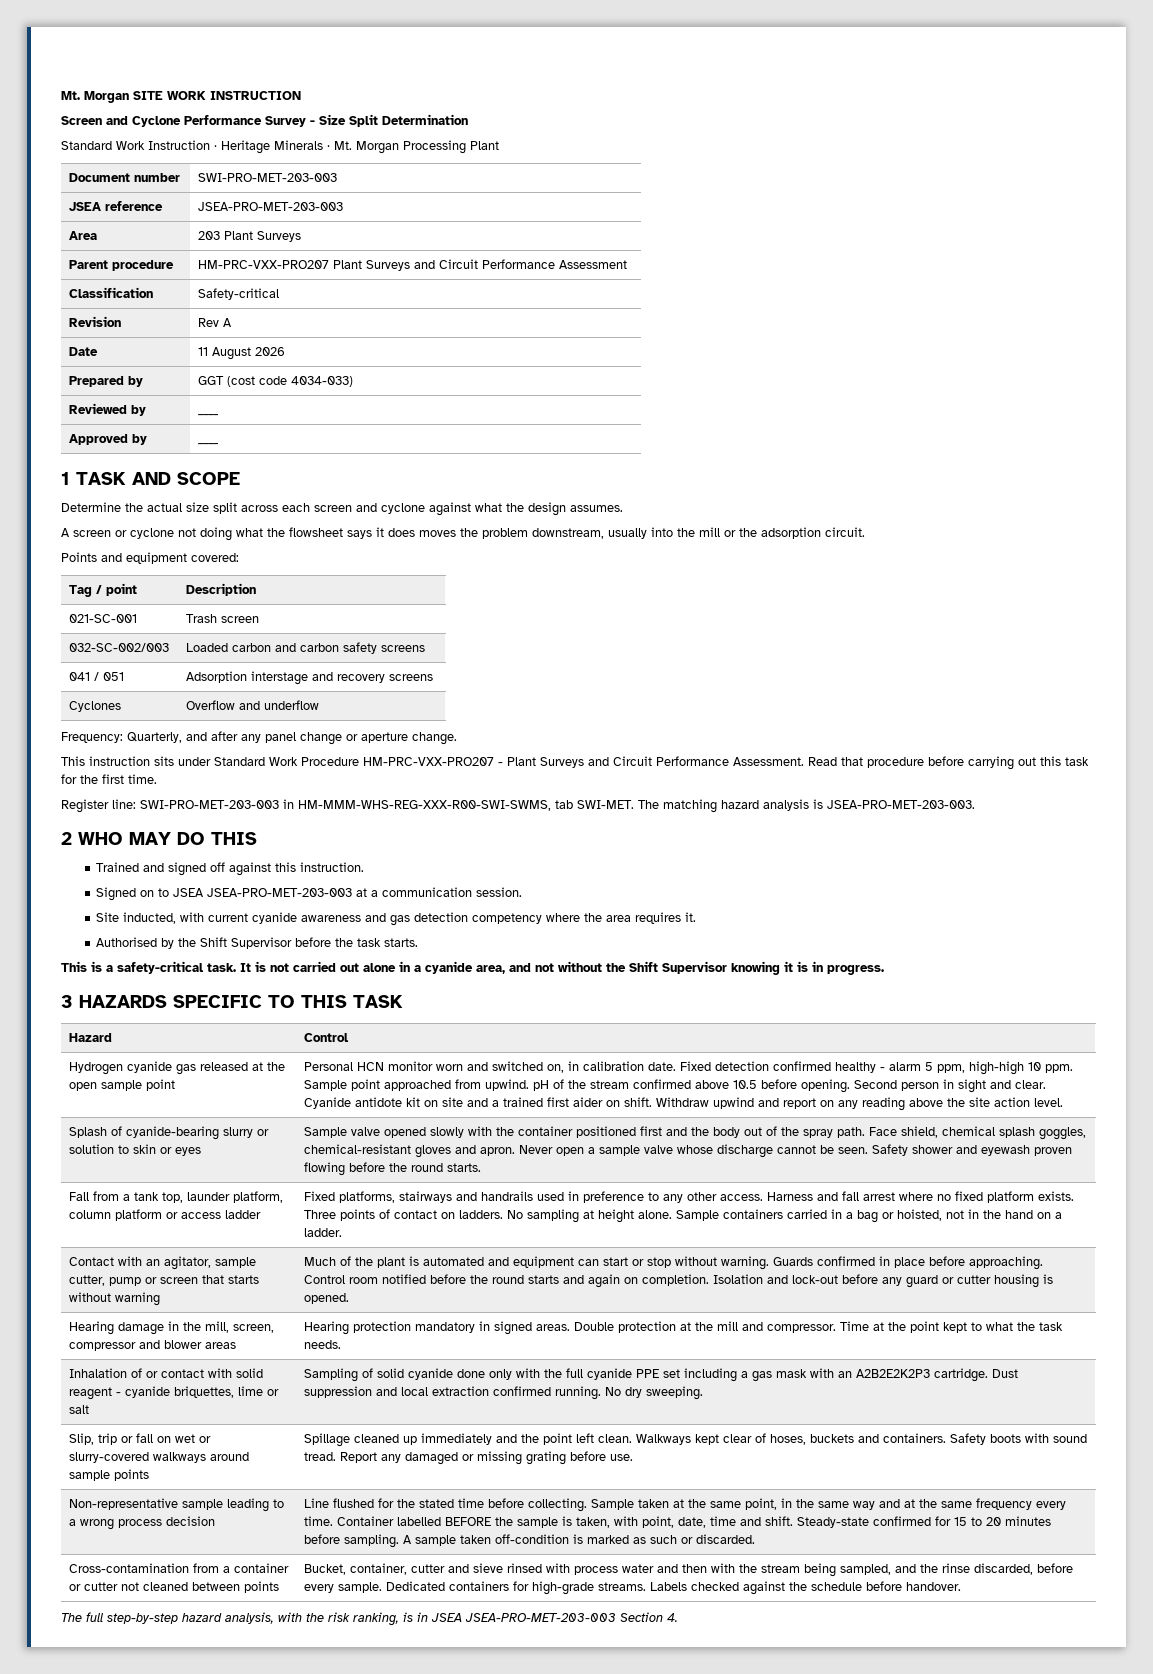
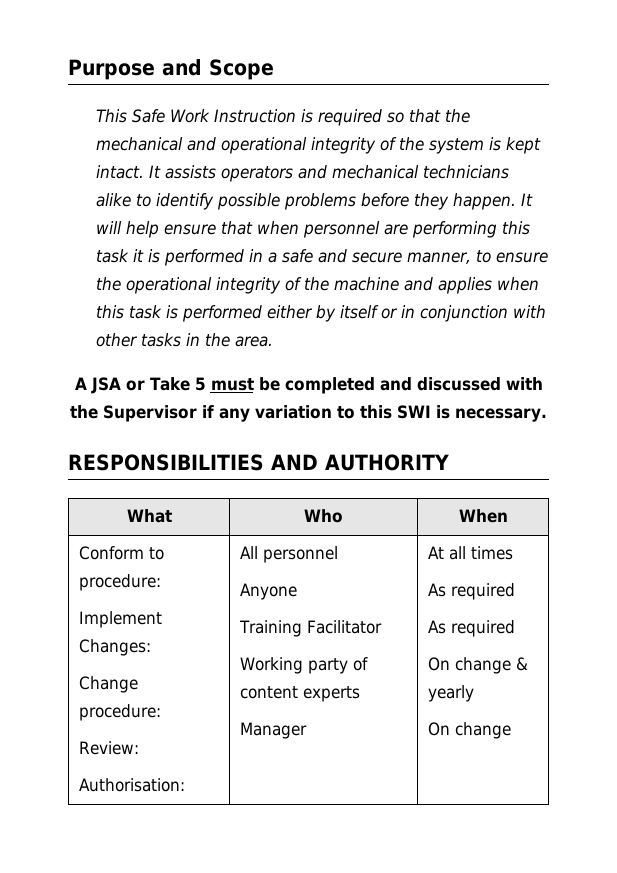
- Mt. Morgan SITE WORK INSTRUCTION
- Screen and Cyclone Performance Survey - Size Split Determination
- Standard Work Instruction · Heritage Minerals · Mt. Morgan Processing Plant
- Document number | SWI-PRO-MET-203-003
- JSEA reference | JSEA-PRO-MET-203-003
- Area | 203 Plant Surveys
- Parent procedure | HM-PRC-VXX-PRO207 Plant Surveys and Circuit Performance Assessment
- Classification | Safety-critical
- Revision | Rev A
- Date | 11 August 2026
- Prepared by | GGT (cost code 4034-033)
- Reviewed by | ____
- Approved by | ____
- 1 TASK AND SCOPE
- Determine the actual size split across each screen and cyclone against what the design assumes.
- A screen or cyclone not doing what the flowsheet says it does moves the problem downstream, usually into the mill or the adsorption circuit.
- Points and equipment covered:
- Tag / point | Description
- 021-SC-001 | Trash screen
- 032-SC-002/003 | Loaded carbon and carbon safety screens
- 041 / 051 | Adsorption interstage and recovery screens
- Cyclones | Overflow and underflow
- Frequency: Quarterly, and after any panel change or aperture change.
- This instruction sits under Standard Work Procedure HM-PRC-VXX-PRO207 - Plant Surveys and Circuit Performance Assessment. Read that procedure before carrying out this task for the first time.
- Register line: SWI-PRO-MET-203-003 in HM-MMM-WHS-REG-XXX-R00-SWI-SWMS, tab SWI-MET. The matching hazard analysis is JSEA-PRO-MET-203-003.
- 2 WHO MAY DO THIS
- Trained and signed off against this instruction.
- Signed on to JSEA JSEA-PRO-MET-203-003 at a communication session.
- Site inducted, with current cyanide awareness and gas detection competency where the area requires it.
- Authorised by the Shift Supervisor before the task starts.
- This is a safety-critical task. It is not carried out alone in a cyanide area, and not without the Shift Supervisor knowing it is in progress.
- 3 HAZARDS SPECIFIC TO THIS TASK
- Hazard | Control
- Hydrogen cyanide gas released at the open sample point | Personal HCN monitor worn and switched on, in calibration date. Fixed detection confirmed healthy - alarm 5 ppm, high-high 10 ppm. Sample point approached from upwind. pH of the stream confirmed above 10.5 before opening. Second person in sight and clear. Cyanide antidote kit on site and a trained first aider on shift. Withdraw upwind and report on any reading above the site action level.
- Splash of cyanide-bearing slurry or solution to skin or eyes | Sample valve opened slowly with the container positioned first and the body out of the spray path. Face shield, chemical splash goggles, chemical-resistant gloves and apron. Never open a sample valve whose discharge cannot be seen. Safety shower and eyewash proven flowing before the round starts.
- Fall from a tank top, launder platform, column platform or access ladder | Fixed platforms, stairways and handrails used in preference to any other access. Harness and fall arrest where no fixed platform exists. Three points of contact on ladders. No sampling at height alone. Sample containers carried in a bag or hoisted, not in the hand on a ladder.
- Contact with an agitator, sample cutter, pump or screen that starts without warning | Much of the plant is automated and equipment can start or stop without warning. Guards confirmed in place before approaching. Control room notified before the round starts and again on completion. Isolation and lock-out before any guard or cutter housing is opened.
- Hearing damage in the mill, screen, compressor and blower areas | Hearing protection mandatory in signed areas. Double protection at the mill and compressor. Time at the point kept to what the task needs.
- Inhalation of or contact with solid reagent - cyanide briquettes, lime or salt | Sampling of solid cyanide done only with the full cyanide PPE set including a gas mask with an A2B2E2K2P3 cartridge. Dust suppression and local extraction confirmed running. No dry sweeping.
- Slip, trip or fall on wet or slurry-covered walkways around sample points | Spillage cleaned up immediately and the point left clean. Walkways kept clear of hoses, buckets and containers. Safety boots with sound tread. Report any damaged or missing grating before use.
- Non-representative sample leading to a wrong process decision | Line flushed for the stated time before collecting. Sample taken at the same point, in the same way and at the same frequency every time. Container labelled BEFORE the sample is taken, with point, date, time and shift. Steady-state confirmed for 15 to 20 minutes before sampling. A sample taken off-condition is marked as such or discarded.
- Cross-contamination from a container or cutter not cleaned between points | Bucket, container, cutter and sieve rinsed with process water and then with the stream being sampled, and the rinse discarded, before every sample. Dedicated containers for high-grade streams. Labels checked against the schedule before handover.
- The full step-by-step hazard analysis, with the risk ranking, is in JSEA JSEA-PRO-MET-203-003 Section 4.
+ Purpose and Scope
+ This Safe Work Instruction is required so that the mechanical and operational integrity of the system is kept intact. It assists operators and mechanical technicians alike to identify possible problems before they happen. It will help ensure that when personnel are performing this task it is performed in a safe and secure manner, to ensure the operational integrity of the machine and applies when this task is performed either by itself or in conjunction with other tasks in the area.
+ A JSA or Take 5 must be completed and discussed with the Supervisor if any variation to this SWI is necessary.
+ RESPONSIBILITIES AND AUTHORITY
+ What | Who | When
+ Conform to procedure:
+ Implement Changes:
+ Change procedure:
+ Review:
+ Authorisation: | All personnel
+ Anyone
+ Training Facilitator
+ Working party of content experts
+ Manager | At all times
+ As required
+ As required
+ On change & yearly
+ On change

